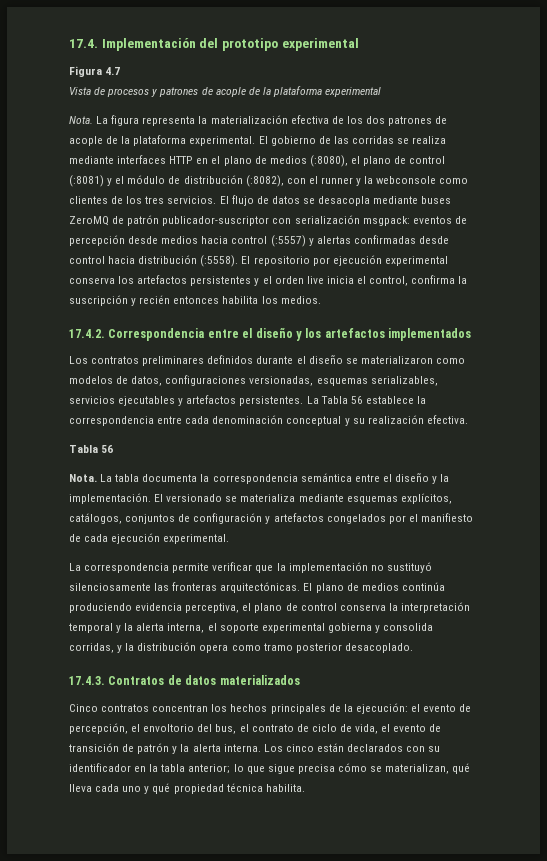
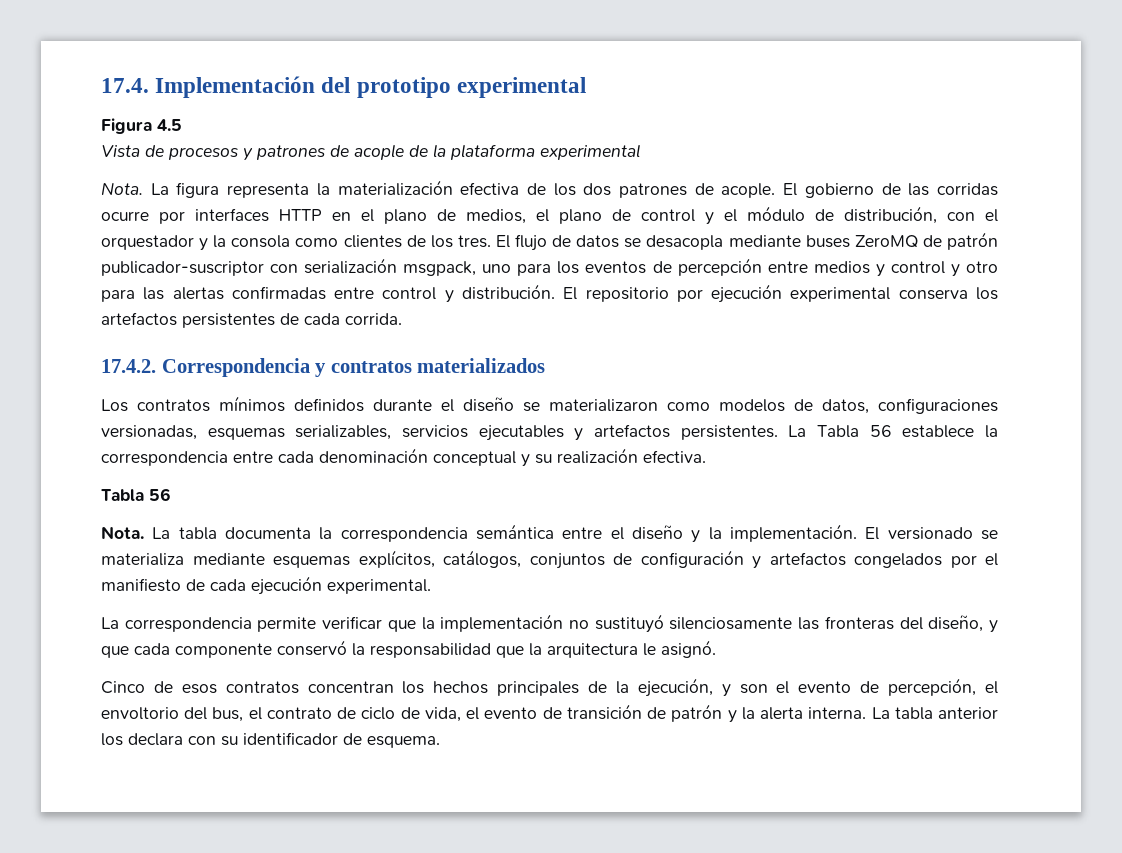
- Figura 4.7
+ Figura 4.5
- La figura representa la materialización efectiva de los dos patrones de acople de la plataforma experimental.
+ La figura representa la materialización efectiva de los dos patrones de acople.
- El gobierno de las corridas se realiza mediante interfaces HTTP en el plano de medios (:8080), el plano de control (:8081) y el módulo de distribución (:8082), con el runner y la webconsole como clientes de los tres servicios.
+ El gobierno de las corridas ocurre por interfaces HTTP en el plano de medios, el plano de control y el módulo de distribución, con el orquestador y la consola como clientes de los tres.
- El flujo de datos se desacopla mediante buses ZeroMQ de patrón publicador-suscriptor con serialización msgpack: eventos de percepción desde medios hacia control (:5557) y alertas confirmadas desde control hacia distribución (:5558).
+ El flujo de datos se desacopla mediante buses ZeroMQ de patrón publicador-suscriptor con serialización msgpack, uno para los eventos de percepción entre medios y control y otro para las alertas confirmadas entre control y distribución.
- El repositorio por ejecución experimental conserva los artefactos persistentes y el orden live inicia el control, confirma la suscripción y recién entonces habilita los medios.
- 17.4.2. Correspondencia entre el diseño y los artefactos implementados
+ El repositorio por ejecución experimental conserva los artefactos persistentes de cada corrida.
+ 17.4.2. Correspondencia y contratos materializados
- Los contratos preliminares definidos durante el diseño se materializaron como modelos de datos, configuraciones versionadas, esquemas serializables, servicios ejecutables y artefactos persistentes.
+ Los contratos mínimos definidos durante el diseño se materializaron como modelos de datos, configuraciones versionadas, esquemas serializables, servicios ejecutables y artefactos persistentes.
- La correspondencia permite verificar que la implementación no sustituyó silenciosamente las fronteras arquitectónicas. El plano de medios continúa produciendo evidencia perceptiva, el plano de control conserva la interpretación temporal y la alerta interna, el soporte experimental gobierna y consolida corridas, y la distribución opera como tramo posterior desacoplado.
- 17.4.3. Contratos de datos materializados
+ La correspondencia permite verificar que la implementación no sustituyó silenciosamente las fronteras del diseño, y que cada componente conservó la responsabilidad que la arquitectura le asignó.
- Cinco contratos concentran los hechos principales de la ejecución: el evento de percepción, el envoltorio del bus, el contrato de ciclo de vida, el evento de transición de patrón y la alerta interna.
+ Cinco de esos contratos concentran los hechos principales de la ejecución, y son el evento de percepción, el envoltorio del bus, el contrato de ciclo de vida, el evento de transición de patrón y la alerta interna.
- Los cinco están declarados con su identificador en la tabla anterior; lo que sigue precisa cómo se materializan, qué lleva cada uno y qué propiedad técnica habilita.
+ La tabla anterior los declara con su identificador de esquema.

